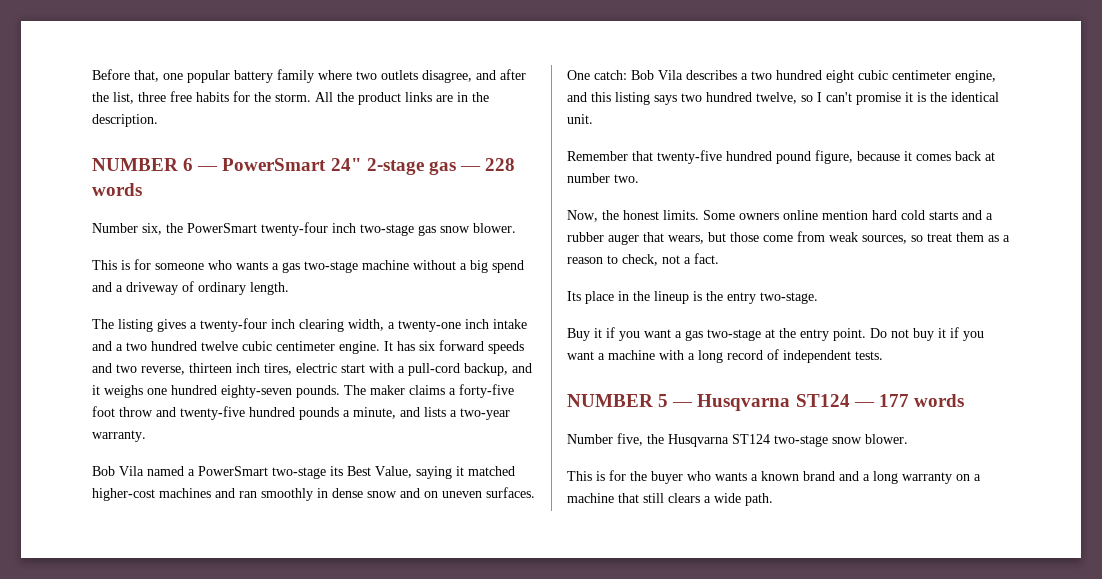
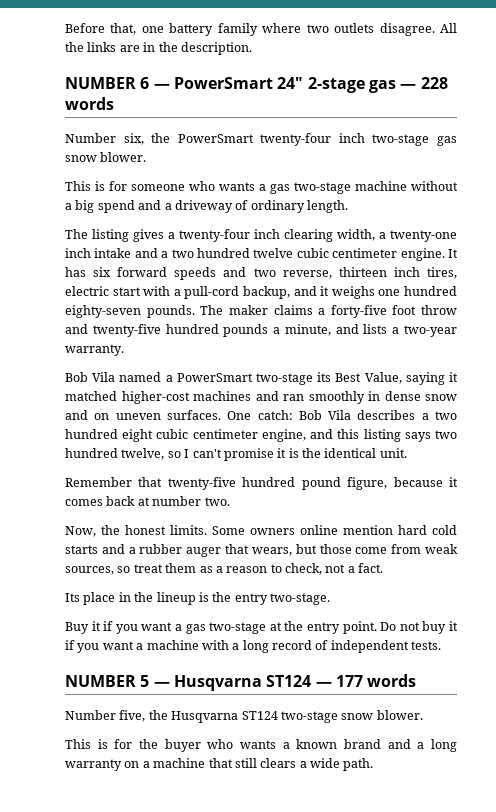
- Before that, one popular battery family where two outlets disagree, and after the list, three free habits for the storm.
+ Before that, one battery family where two outlets disagree.
- All the product links are in the description.
+ All the links are in the description.

